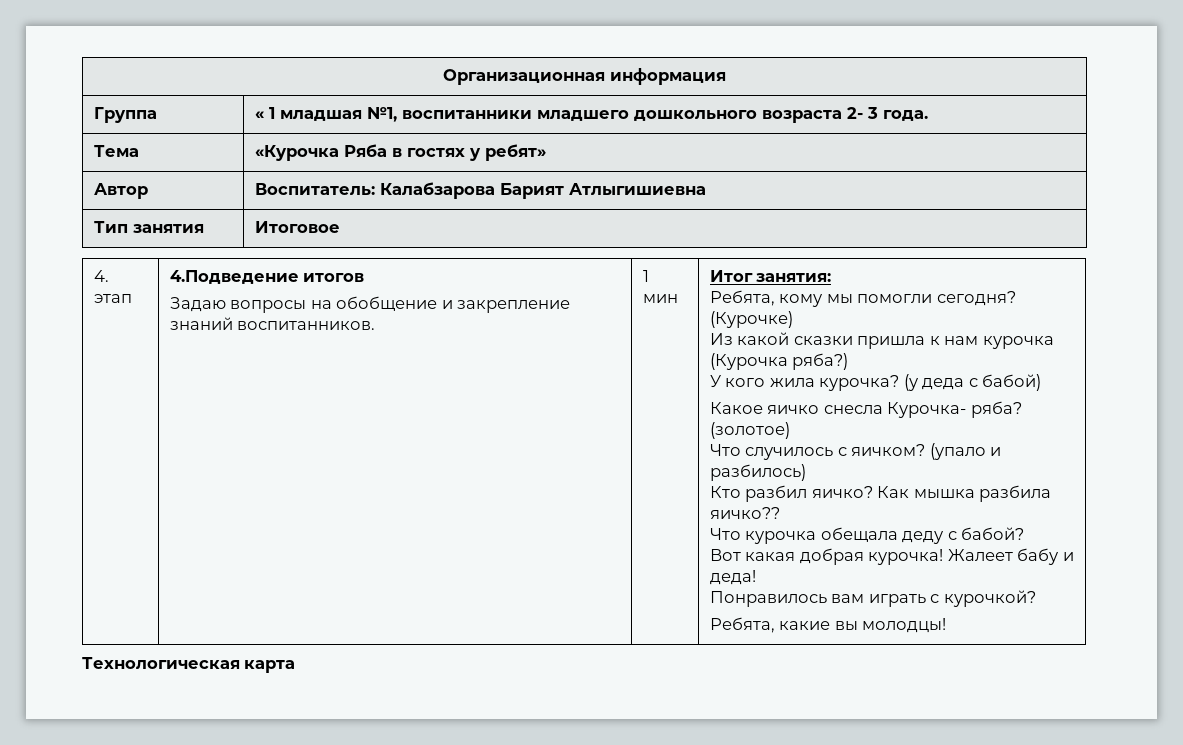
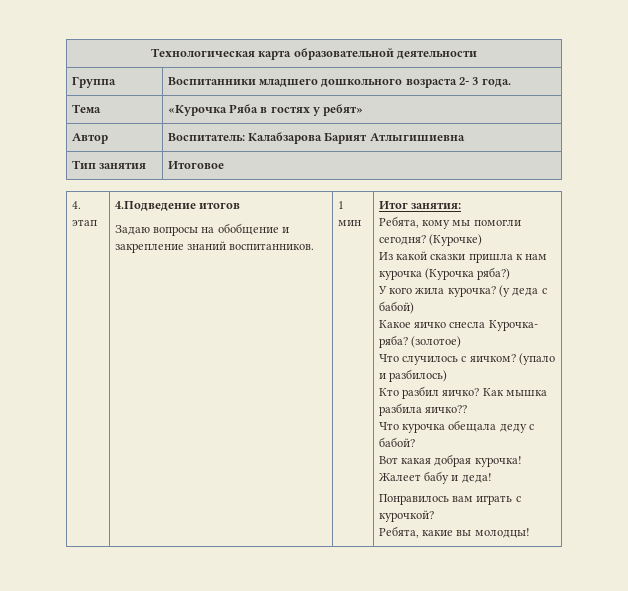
- Организационная информация
- Группа | « 1 младшая №1, воспитанники младшего дошкольного возраста 2- 3 года.
+ Технологическая карта образовательной деятельности
+ Группа | Воспитанники младшего дошкольного возраста 2- 3 года.
- Технологическая карта

